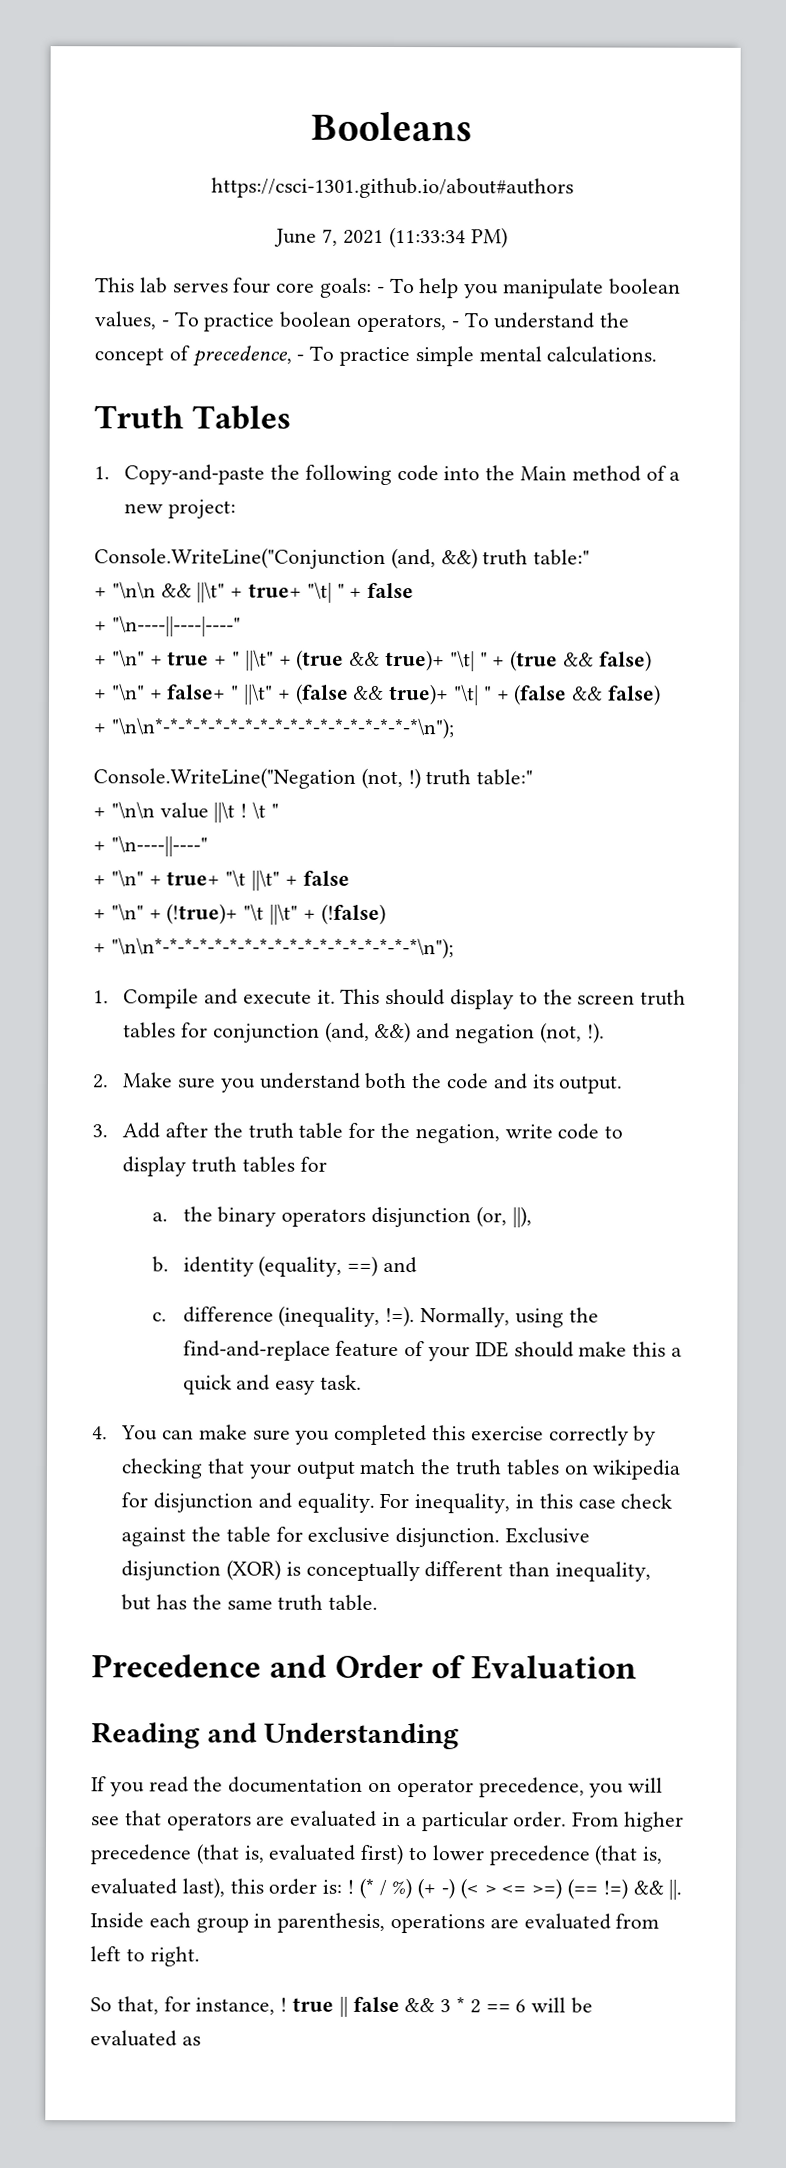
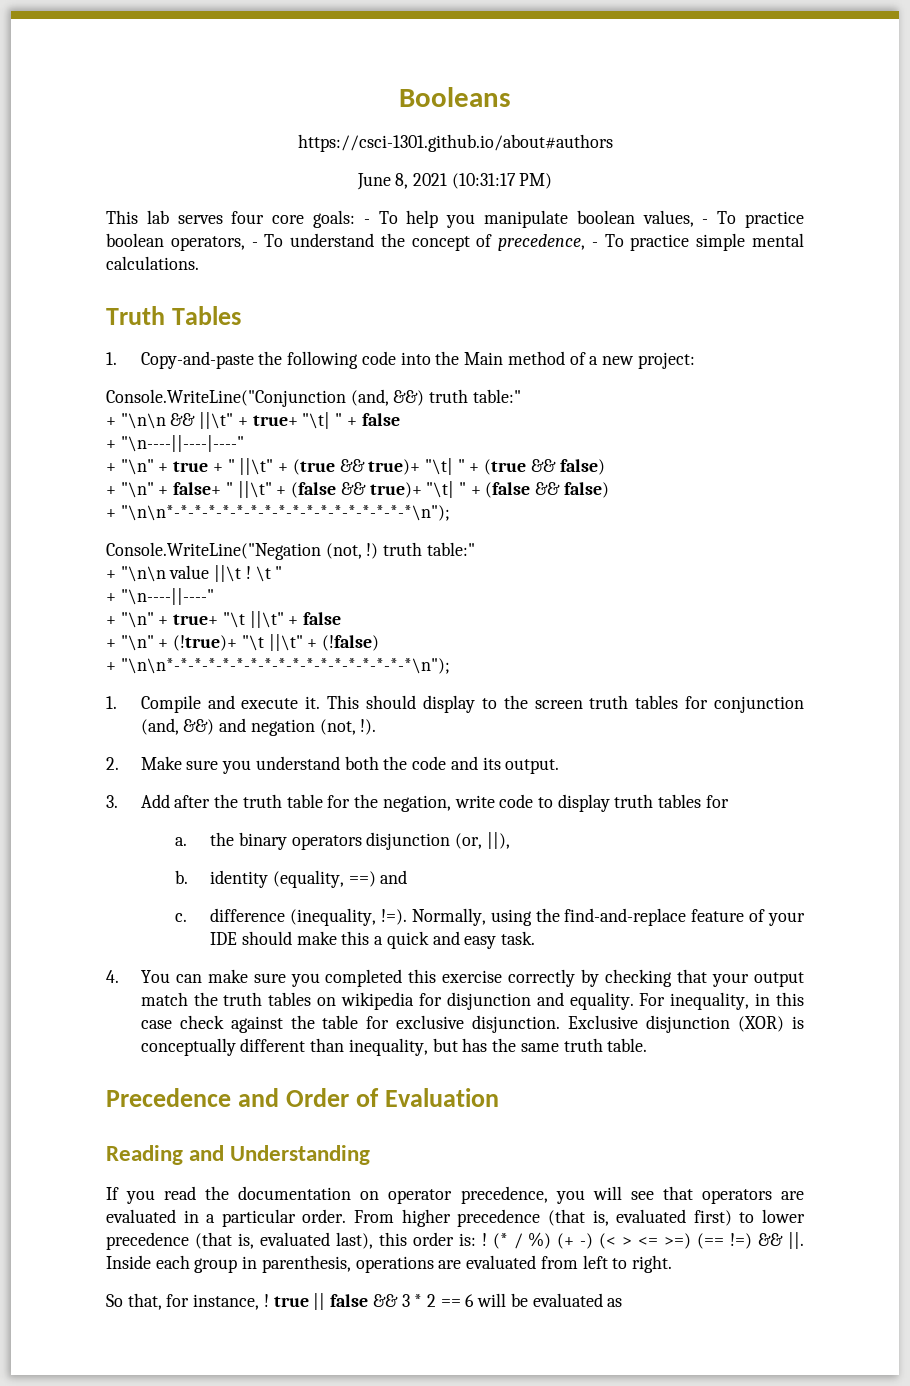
- June 7, 2021 (11:33:34 PM)
+ June 8, 2021 (10:31:17 PM)

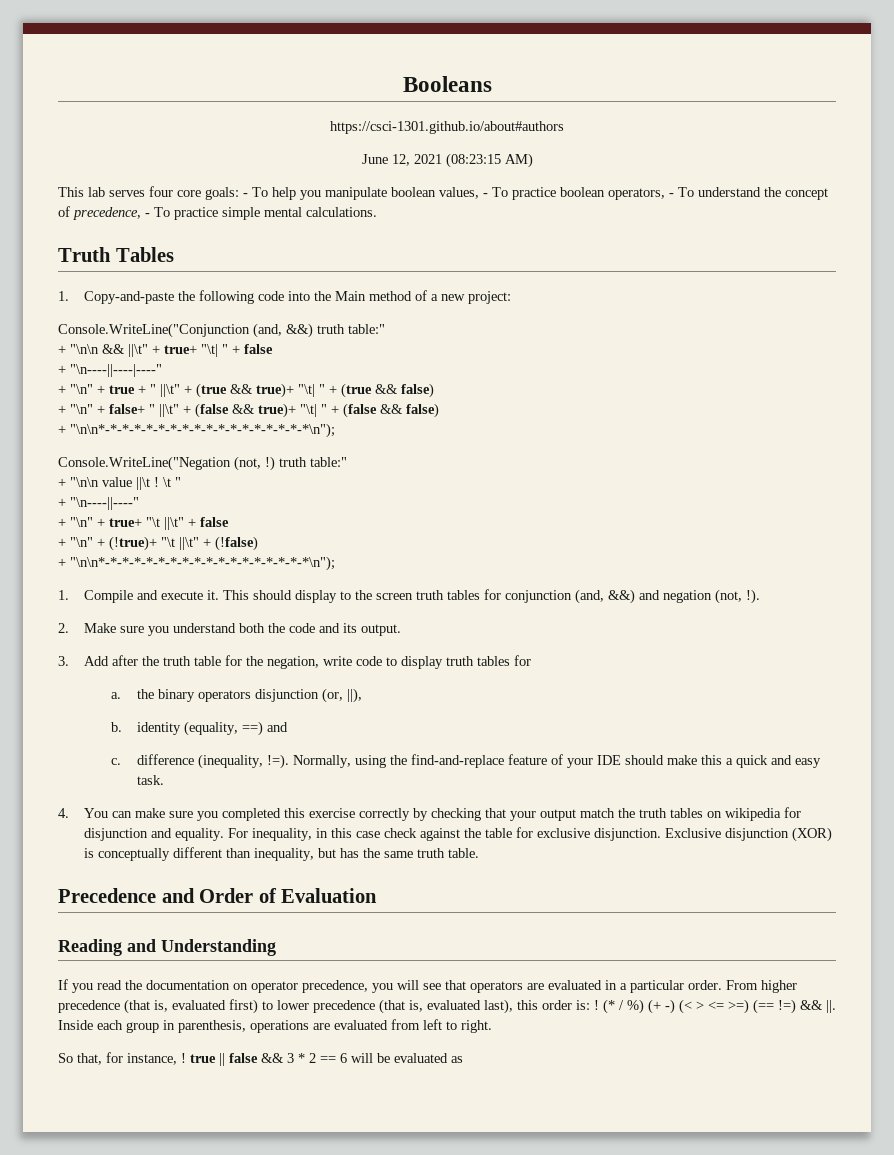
- June 8, 2021 (10:31:17 PM)
+ June 12, 2021 (08:23:15 AM)

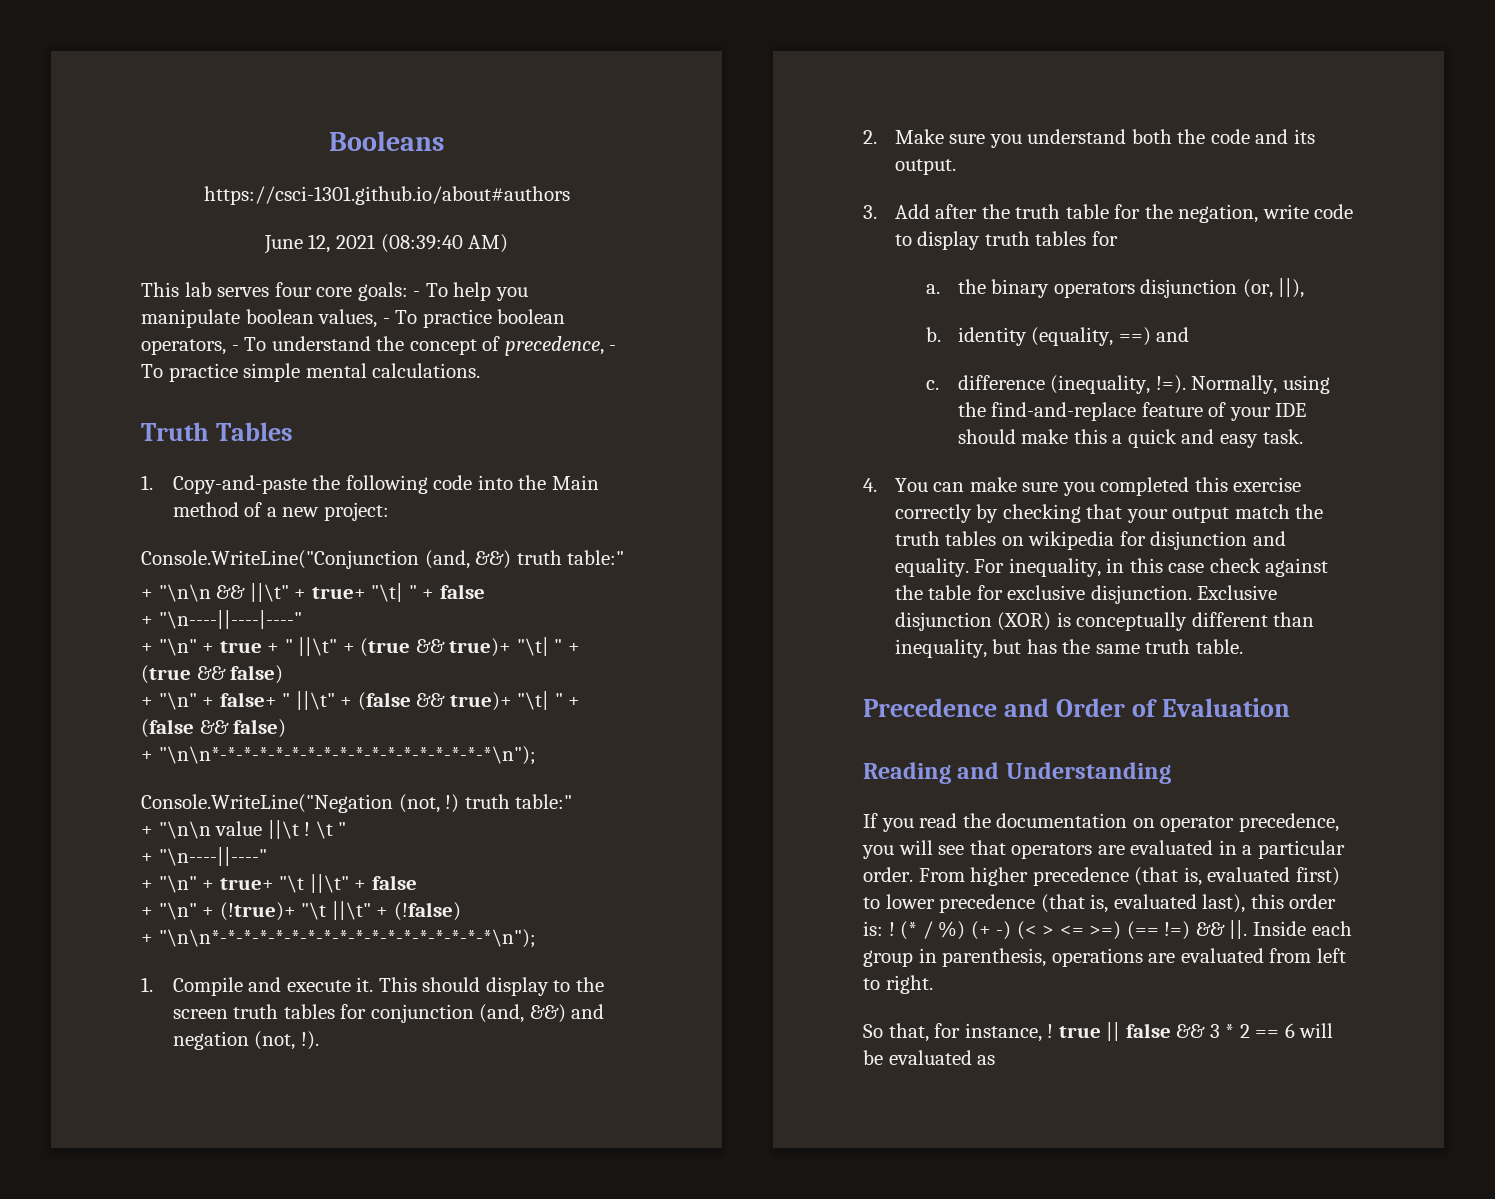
- June 12, 2021 (08:23:15 AM)
+ June 12, 2021 (08:39:40 AM)

